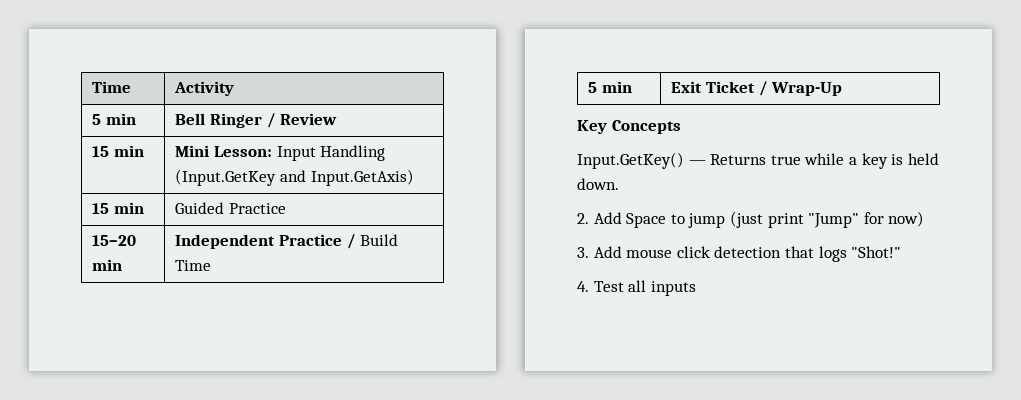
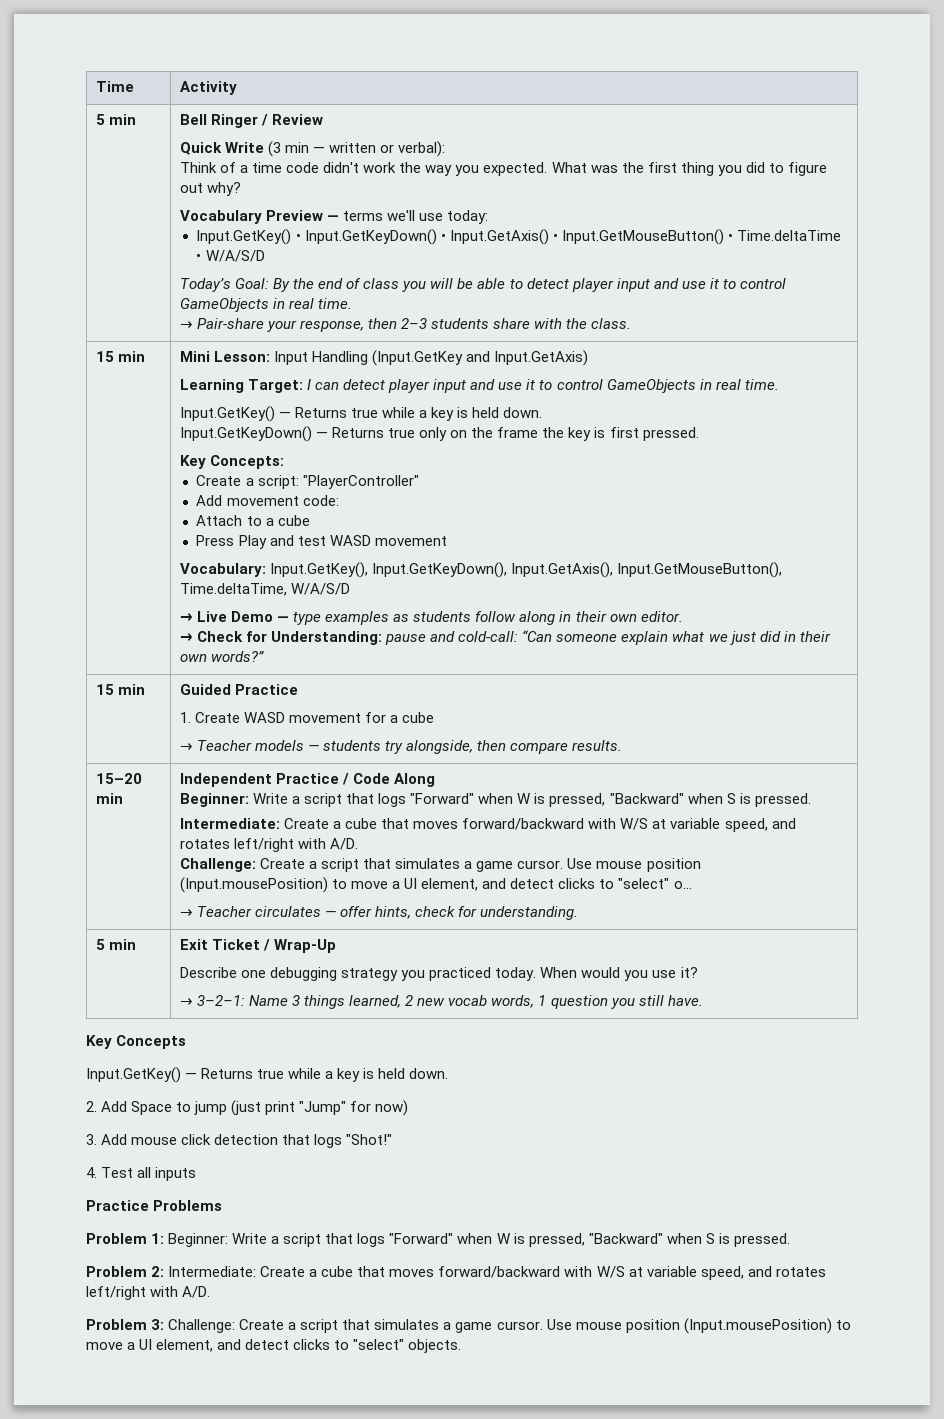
+ Quick Write (3 min — written or verbal):
+ Think of a time code didn't work the way you expected. What was the first thing you did to figure out why?
+ Vocabulary Preview — terms we'll use today:
+ Input.GetKey() • Input.GetKeyDown() • Input.GetAxis() • Input.GetMouseButton() • Time.deltaTime • W/A/S/D
+ Today’s Goal: By the end of class you will be able to detect player input and use it to control GameObjects in real time.
+ → Pair-share your response, then 2–3 students share with the class.
+ Learning Target: I can detect player input and use it to control GameObjects in real time.
+ Input.GetKey() — Returns true while a key is held down.
+ Input.GetKeyDown() — Returns true only on the frame the key is first pressed.
+ Key Concepts:
+ Create a script: "PlayerController"
+ Add movement code:
+ Attach to a cube
+ Press Play and test WASD movement
+ Vocabulary: Input.GetKey(), Input.GetKeyDown(), Input.GetAxis(), Input.GetMouseButton(), Time.deltaTime, W/A/S/D
+ → Live Demo — type examples as students follow along in their own editor.
+ → Check for Understanding: pause and cold-call: “Can someone explain what we just did in their own words?”
  15 min | Guided Practice
+ 1. Create WASD movement for a cube
+ → Teacher models — students try alongside, then compare results.
- Independent Practice / Build Time
+ Independent Practice / Code Along
+ Beginner: Write a script that logs "Forward" when W is pressed, "Backward" when S is pressed.
+ Intermediate: Create a cube that moves forward/backward with W/S at variable speed, and rotates left/right with A/D.
+ Challenge: Create a script that simulates a game cursor. Use mouse position (Input.mousePosition) to move a UI element, and detect clicks to "select" o…
+ → Teacher circulates — offer hints, check for understanding.
  5 min | Exit Ticket / Wrap-Up
+ Describe one debugging strategy you practiced today. When would you use it?
+ → 3–2–1: Name 3 things learned, 2 new vocab words, 1 question you still have.
+ Practice Problems
+ Problem 1: Beginner: Write a script that logs "Forward" when W is pressed, "Backward" when S is pressed.
+ Problem 2: Intermediate: Create a cube that moves forward/backward with W/S at variable speed, and rotates left/right with A/D.
+ Problem 3: Challenge: Create a script that simulates a game cursor. Use mouse position (Input.mousePosition) to move a UI element, and detect clicks to "select" objects.

